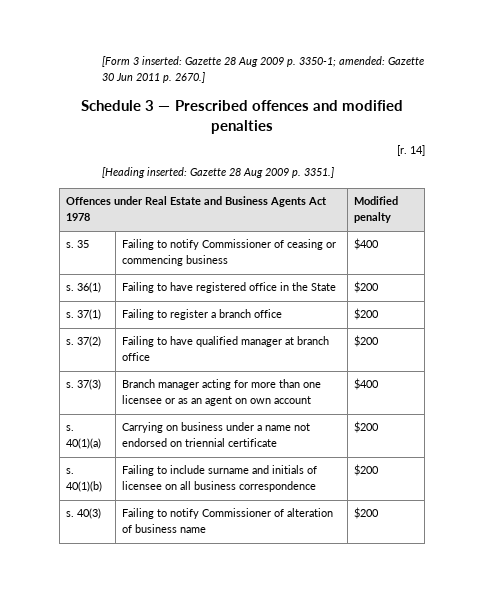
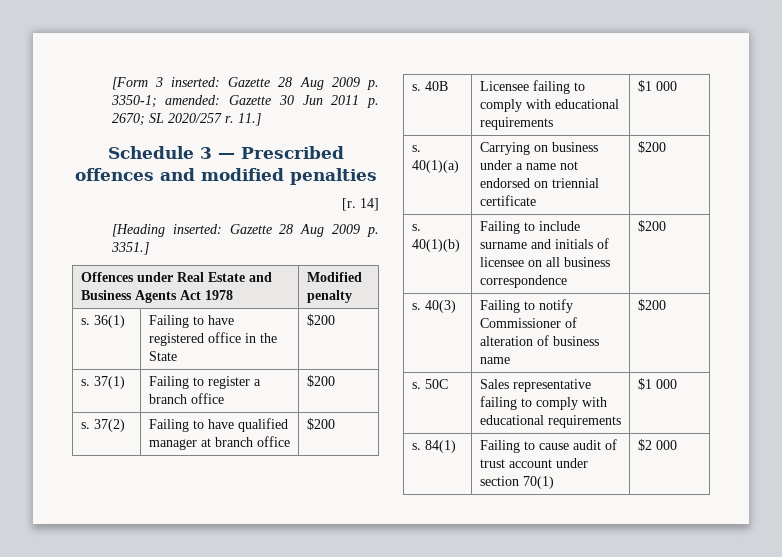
- [Form 3 inserted: Gazette 28 Aug 2009 p. 3350-1; amended: Gazette 30 Jun 2011 p. 2670.]
+ [Form 3 inserted: Gazette 28 Aug 2009 p. 3350-1; amended: Gazette 30 Jun 2011 p. 2670; SL 2020/257 r. 11.]
- s. 35 | Failing to notify Commissioner of ceasing or commencing business | $400
- s. 37(3) | Branch manager acting for more than one licensee or as an agent on own account | $400
+ s. 40B | Licensee failing to comply with educational requirements | $1 000
+ s. 50C | Sales representative failing to comply with educational requirements | $1 000
+ s. 84(1) | Failing to cause audit of trust account under section 70(1) | $2 000

